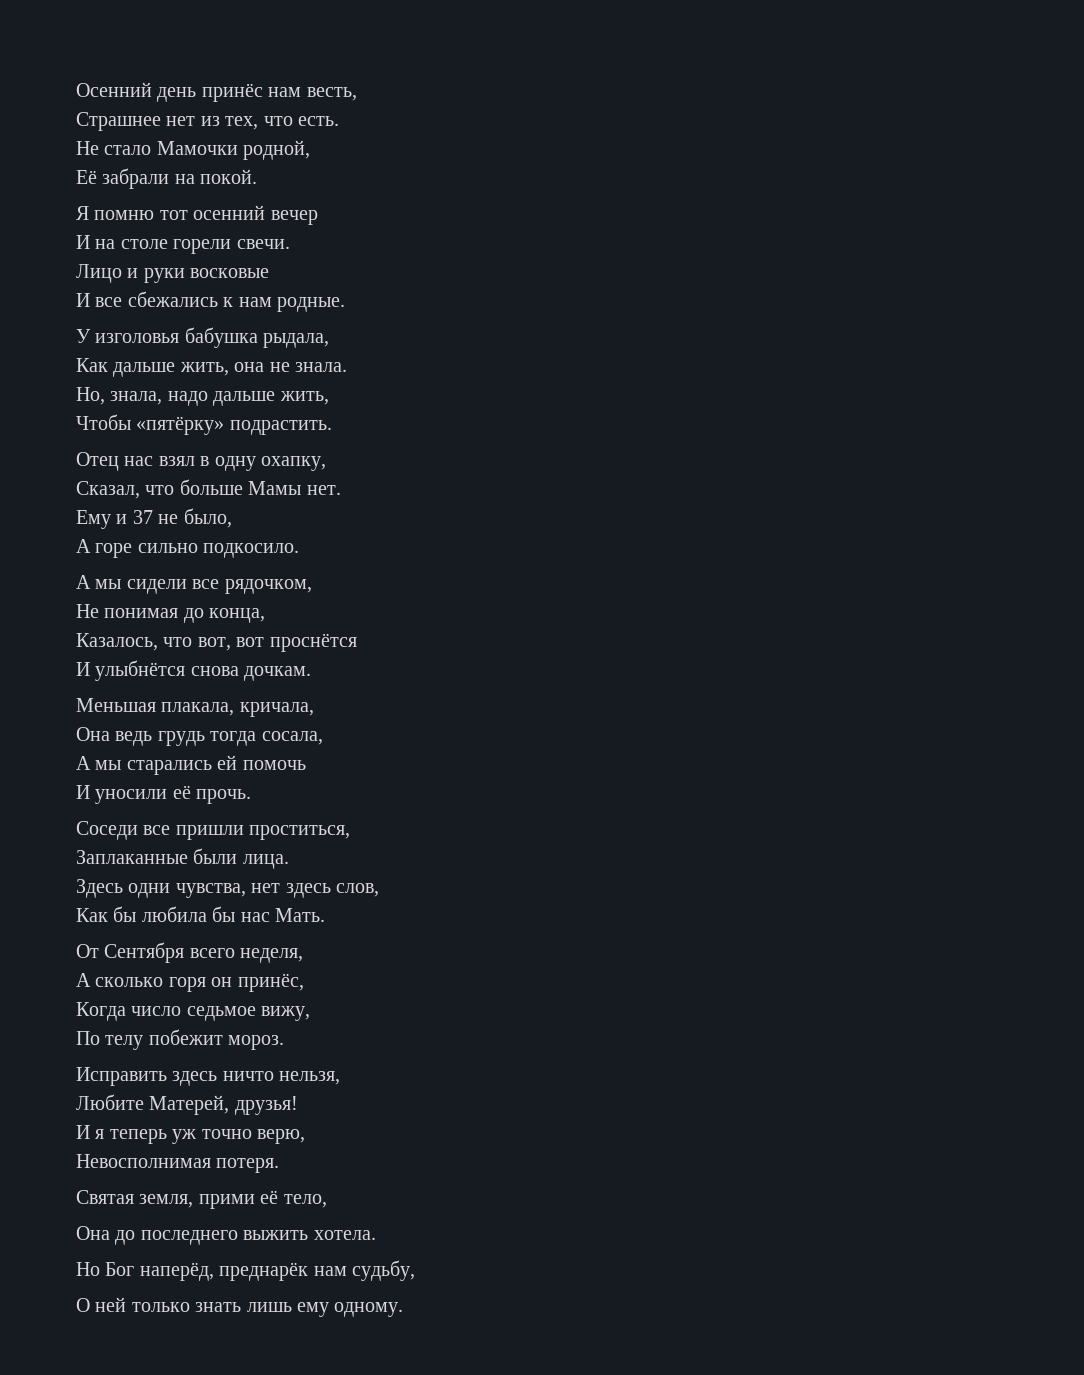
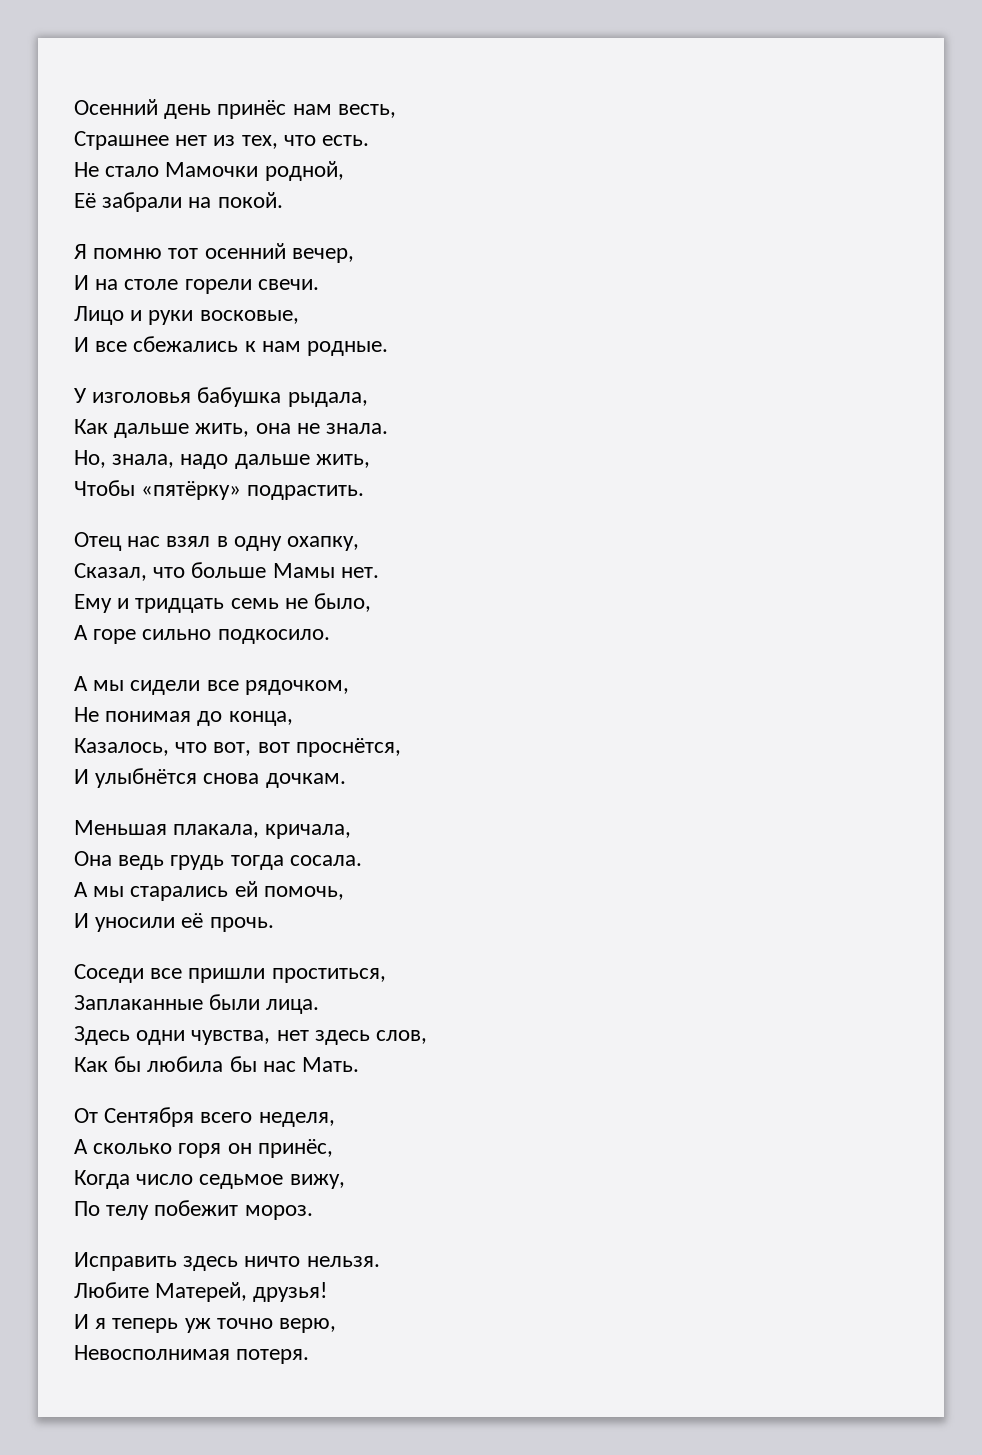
- Я помню тот осенний вечер
+ Я помню тот осенний вечер,
- Лицо и руки восковые
+ Лицо и руки восковые,
- Ему и 37 не было,
+ Ему и тридцать семь не было,
- Казалось, что вот, вот проснётся
+ Казалось, что вот, вот проснётся,
- Она ведь грудь тогда сосала,
+ Она ведь грудь тогда сосала.
- А мы старались ей помочь
+ А мы старались ей помочь,
- Исправить здесь ничто нельзя,
+ Исправить здесь ничто нельзя.
- Святая земля, прими её тело,
- Она до последнего выжить хотела.
- Но Бог наперёд, преднарёк нам судьбу,
- О ней только знать лишь ему одному.

